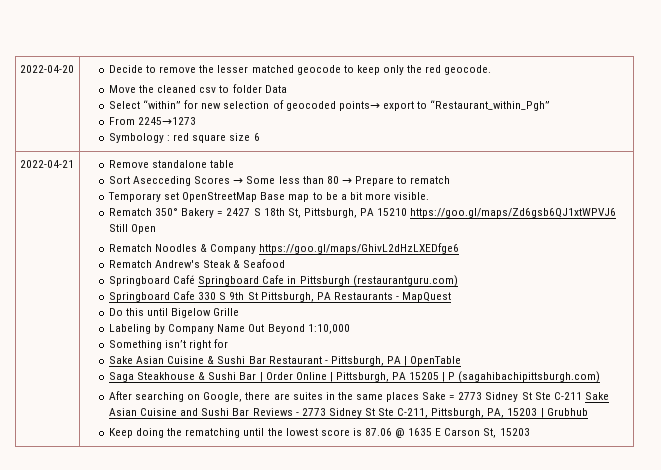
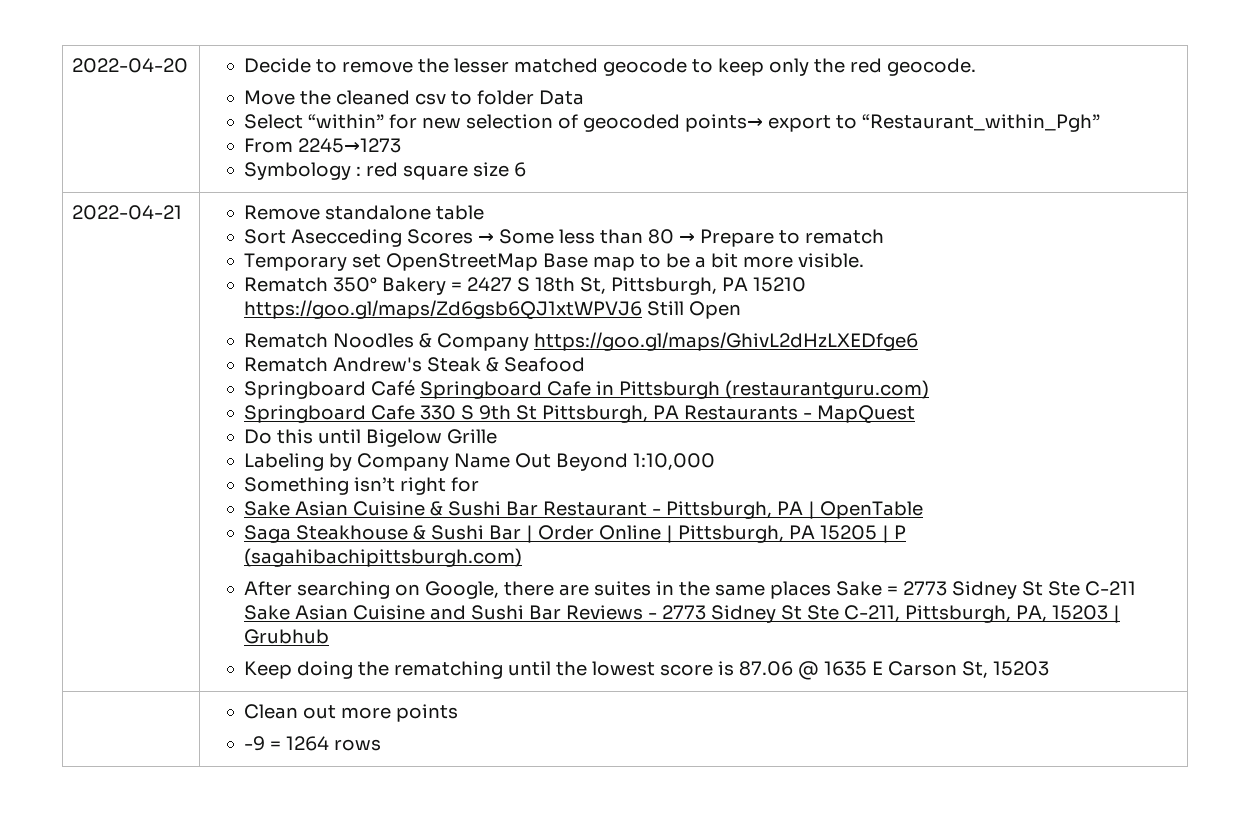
+ | Clean out more points
+ -9 = 1264 rows

